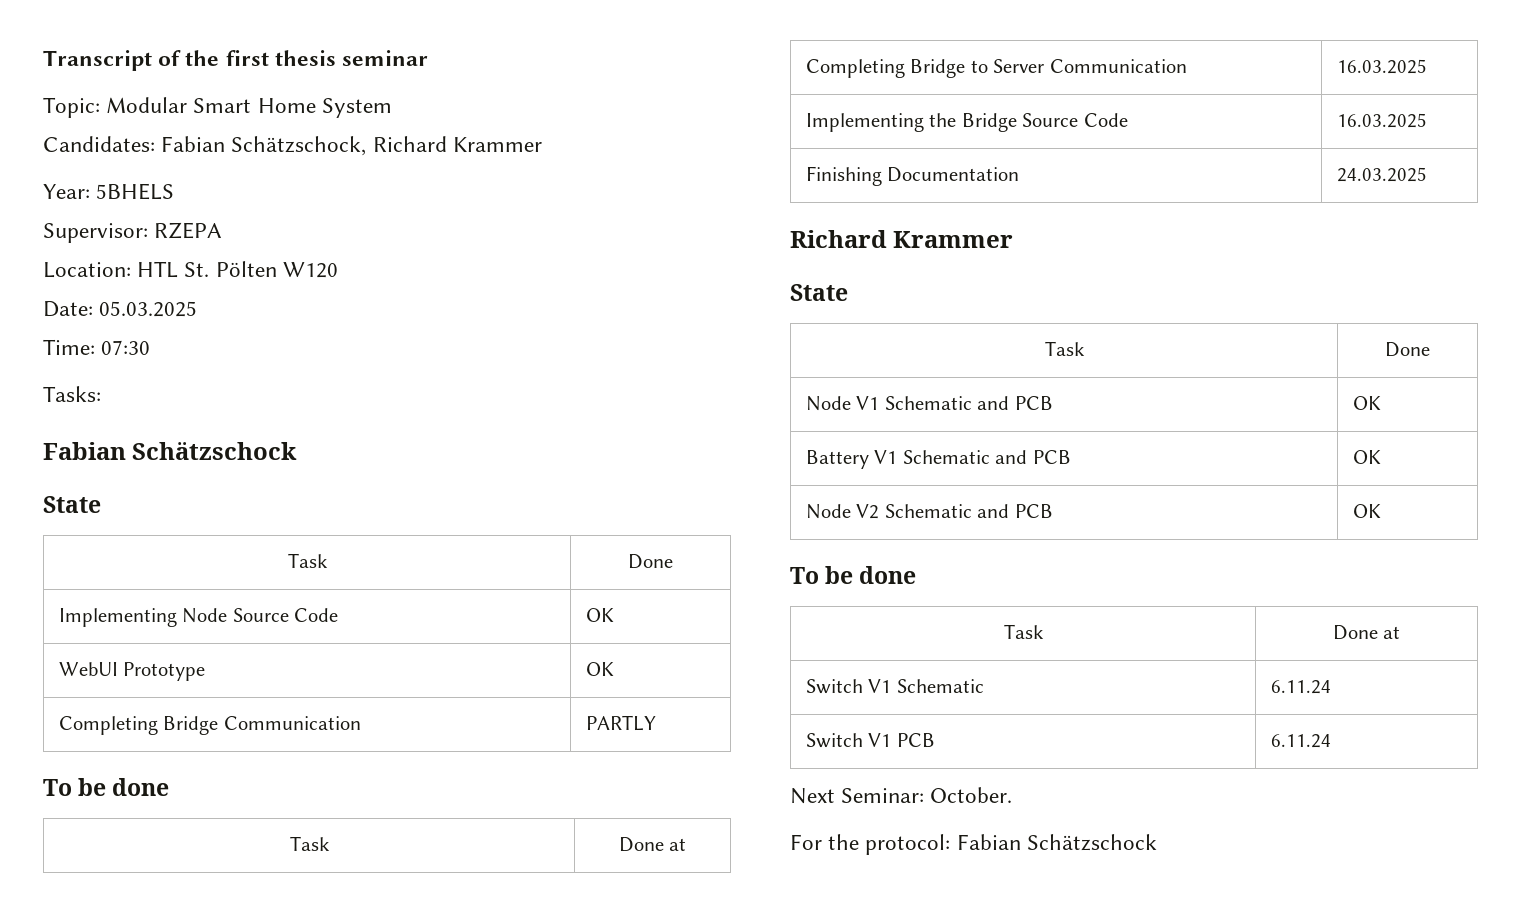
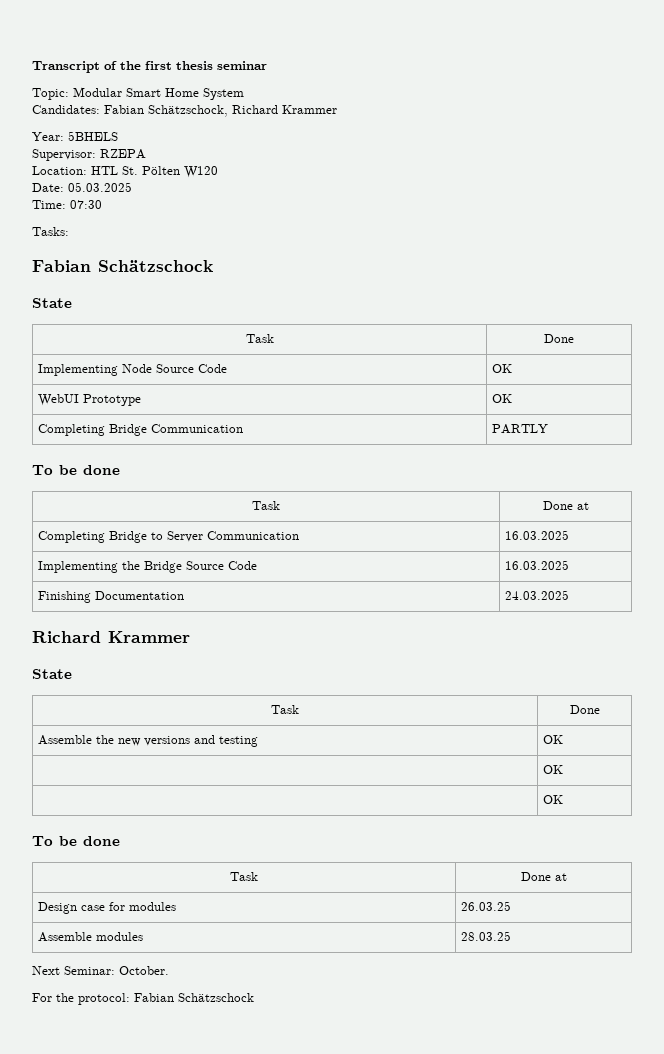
- Node V1 Schematic and PCB | OK
- Battery V1 Schematic and PCB | OK
- Node V2 Schematic and PCB | OK
+ Assemble the new versions and testing | OK
+ | OK
+ | OK
- Switch V1 Schematic | 6.11.24
- Switch V1 PCB | 6.11.24
+ Design case for modules | 26.03.25
+ Assemble modules | 28.03.25

